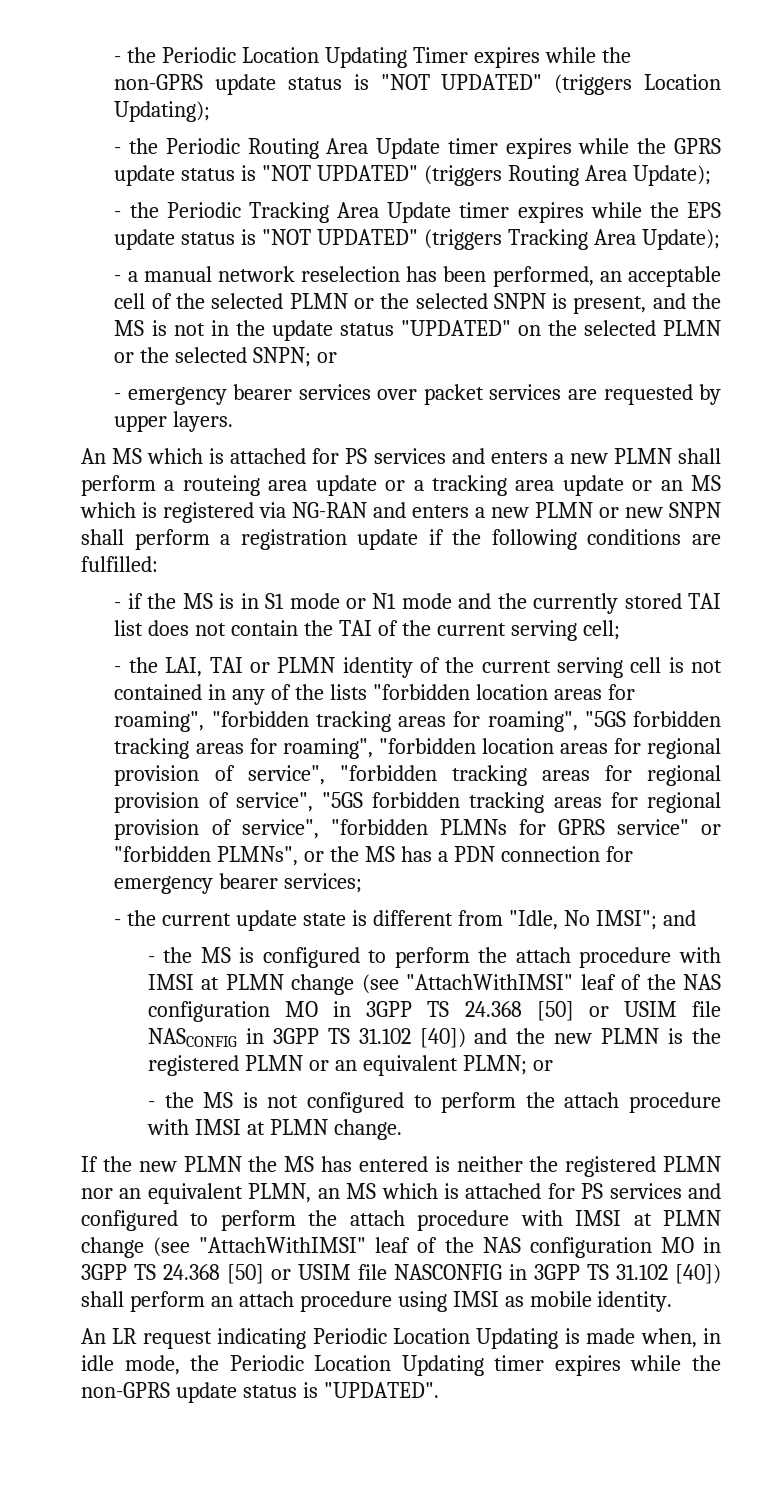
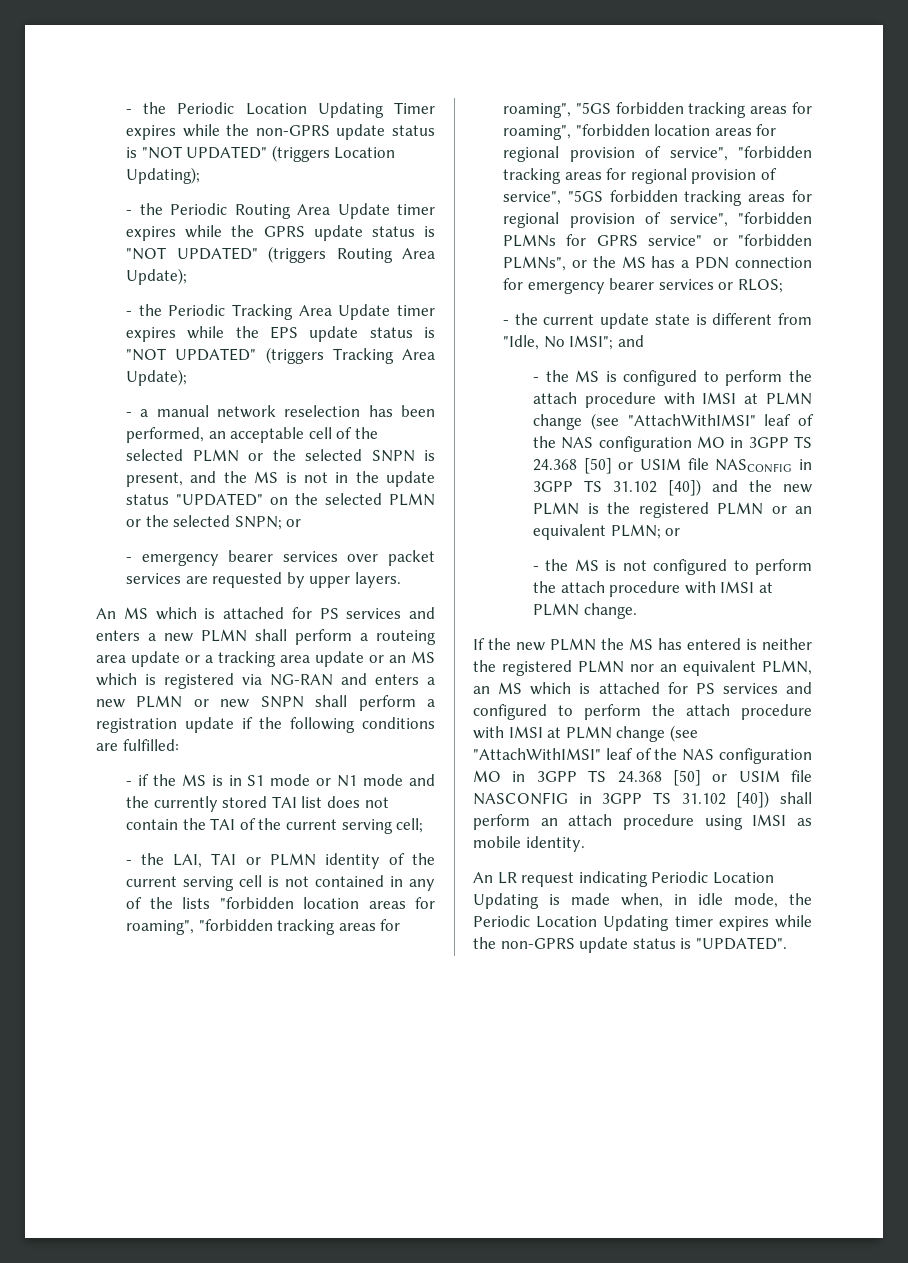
- - the LAI, TAI or PLMN identity of the current serving cell is not contained in any of the lists "forbidden location areas for roaming", "forbidden tracking areas for roaming", "5GS forbidden tracking areas for roaming", "forbidden location areas for regional provision of service", "forbidden tracking areas for regional provision of service", "5GS forbidden tracking areas for regional provision of service", "forbidden PLMNs for GPRS service" or "forbidden PLMNs", or the MS has a PDN connection for emergency bearer services;
+ - the LAI, TAI or PLMN identity of the current serving cell is not contained in any of the lists "forbidden location areas for roaming", "forbidden tracking areas for roaming", "5GS forbidden tracking areas for roaming", "forbidden location areas for regional provision of service", "forbidden tracking areas for regional provision of service", "5GS forbidden tracking areas for regional provision of service", "forbidden PLMNs for GPRS service" or "forbidden PLMNs", or the MS has a PDN connection for emergency bearer services or RLOS;

